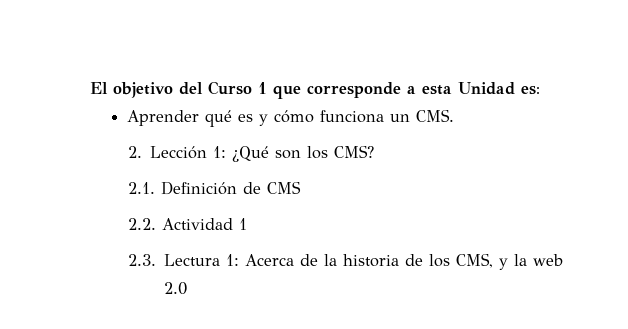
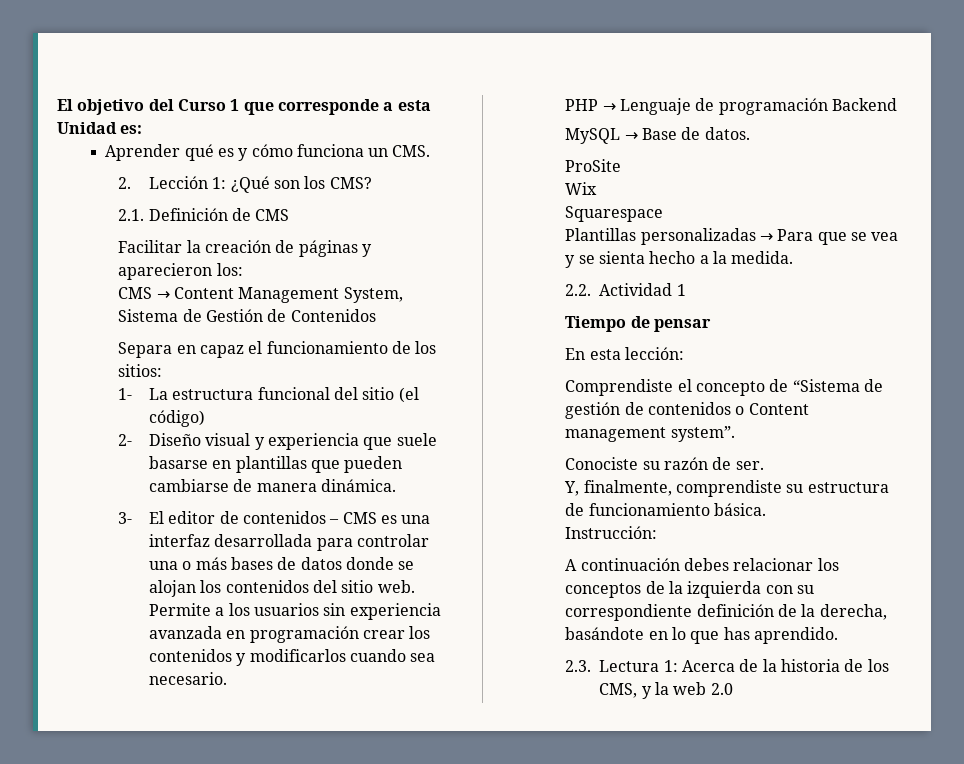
+ Facilitar la creación de páginas y aparecieron los:
+ CMS → Content Management System, Sistema de Gestión de Contenidos
+ Separa en capaz el funcionamiento de los sitios:
+ 1- La estructura funcional del sitio (el código)
+ 2- Diseño visual y experiencia que suele basarse en plantillas que pueden cambiarse de manera dinámica.
+ 3- El editor de contenidos – CMS es una interfaz desarrollada para controlar una o más bases de datos donde se alojan los contenidos del sitio web. Permite a los usuarios sin experiencia avanzada en programación crear los contenidos y modificarlos cuando sea necesario.
+ PHP → Lenguaje de programación Backend
+ MySQL → Base de datos.
+ ProSite
+ Wix
+ Squarespace
+ Plantillas personalizadas → Para que se vea y se sienta hecho a la medida.
  2.2. Actividad 1
+ Tiempo de pensar
+ En esta lección:
+ Comprendiste el concepto de “Sistema de gestión de contenidos o Content management system”.
+ Conociste su razón de ser.
+ Y, finalmente, comprendiste su estructura de funcionamiento básica.
+ Instrucción:
+ A continuación debes relacionar los conceptos de la izquierda con su correspondiente definición de la derecha, basándote en lo que has aprendido.

